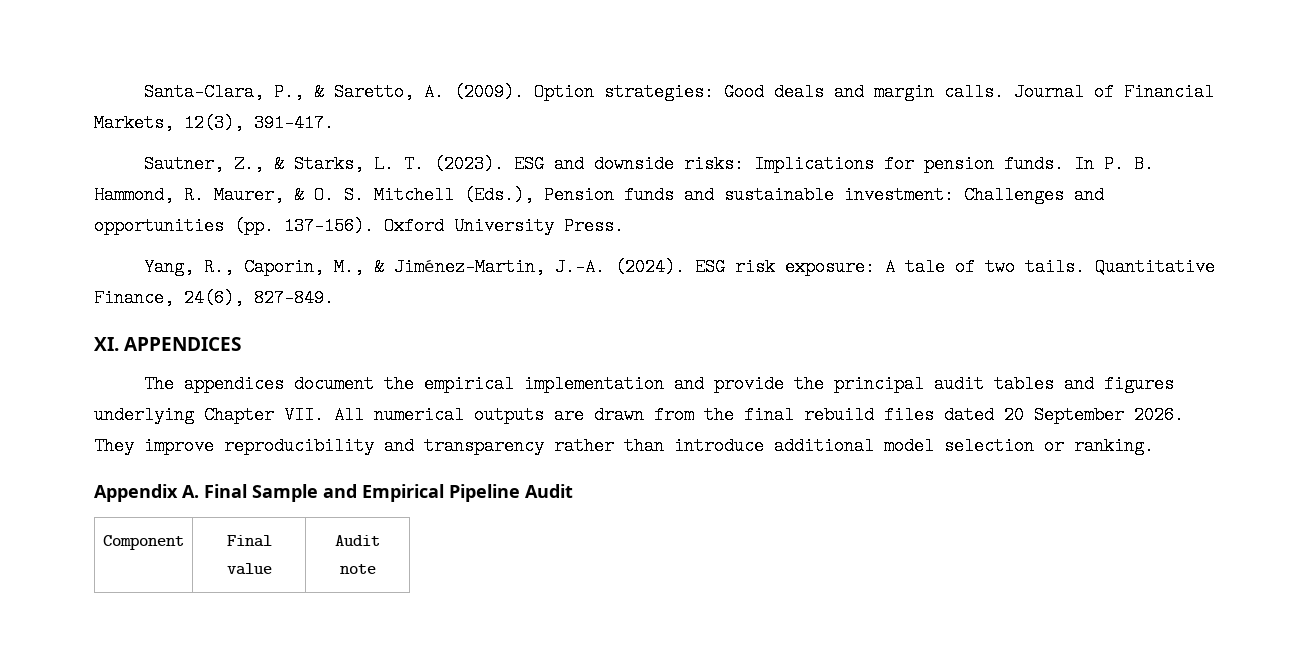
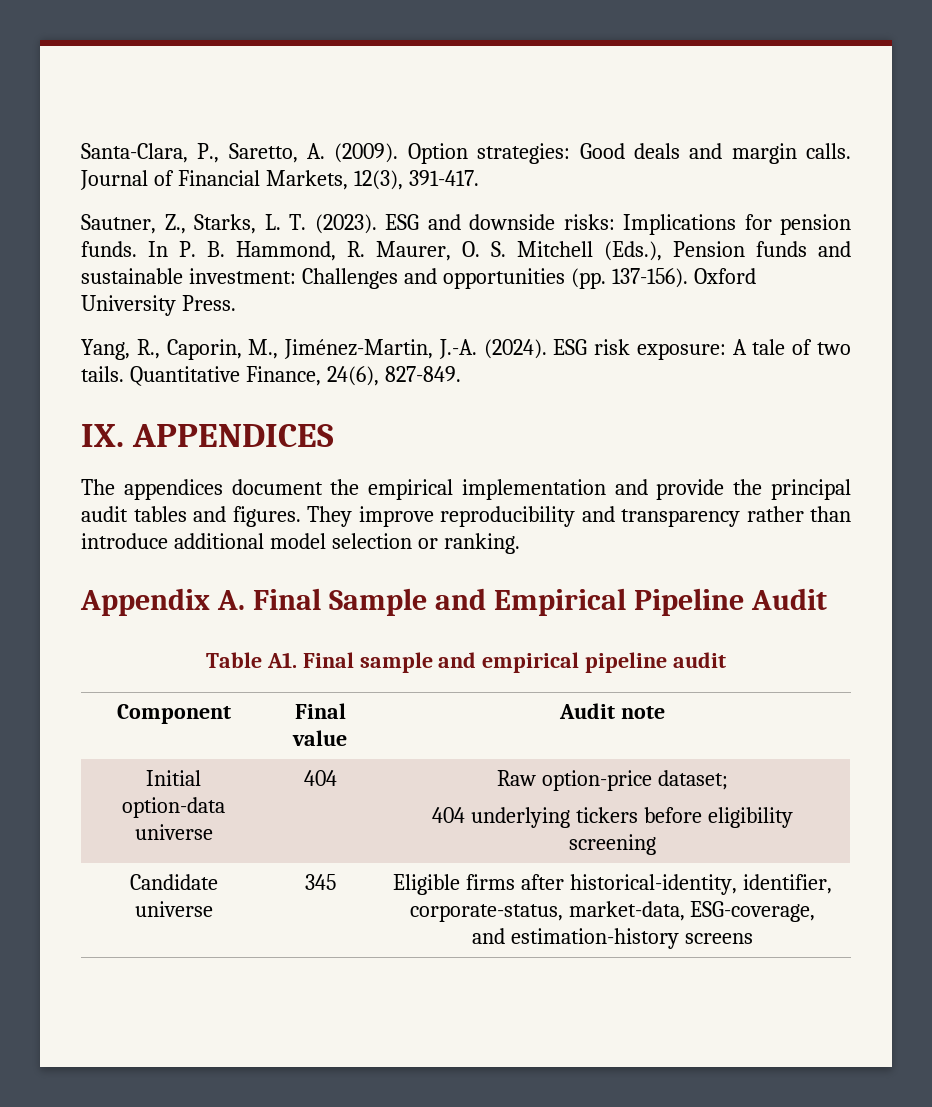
- Santa-Clara, P., & Saretto, A. (2009).
+ Santa-Clara, P., Saretto, A. (2009).
- Sautner, Z., & Starks, L. T. (2023).
+ Sautner, Z., Starks, L. T. (2023).
- In P. B. Hammond, R. Maurer, & O. S. Mitchell (Eds.), Pension funds and sustainable investment: Challenges and opportunities (pp. 137-156).
+ In P. B. Hammond, R. Maurer, O. S. Mitchell (Eds.), Pension funds and sustainable investment: Challenges and opportunities (pp. 137-156).
- Yang, R., Caporin, M., & Jiménez-Martin, J.-A. (2024).
+ Yang, R., Caporin, M., Jiménez-Martin, J.-A. (2024).
- XI. APPENDICES
+ IX. APPENDICES
- The appendices document the empirical implementation and provide the principal audit tables and figures underlying Chapter VII. All numerical outputs are drawn from the final rebuild files dated 20 September 2026.
+ The appendices document the empirical implementation and provide the principal audit tables and figures.
+ Table A1. Final sample and empirical pipeline audit
+ Initial option-data universe | 404 | Raw option-price dataset;
+ 404 underlying tickers before eligibility screening
+ Candidate universe | 345 | Eligible firms after historical-identity, identifier, corporate-status, market-data, ESG-coverage, and estimation-history screens

